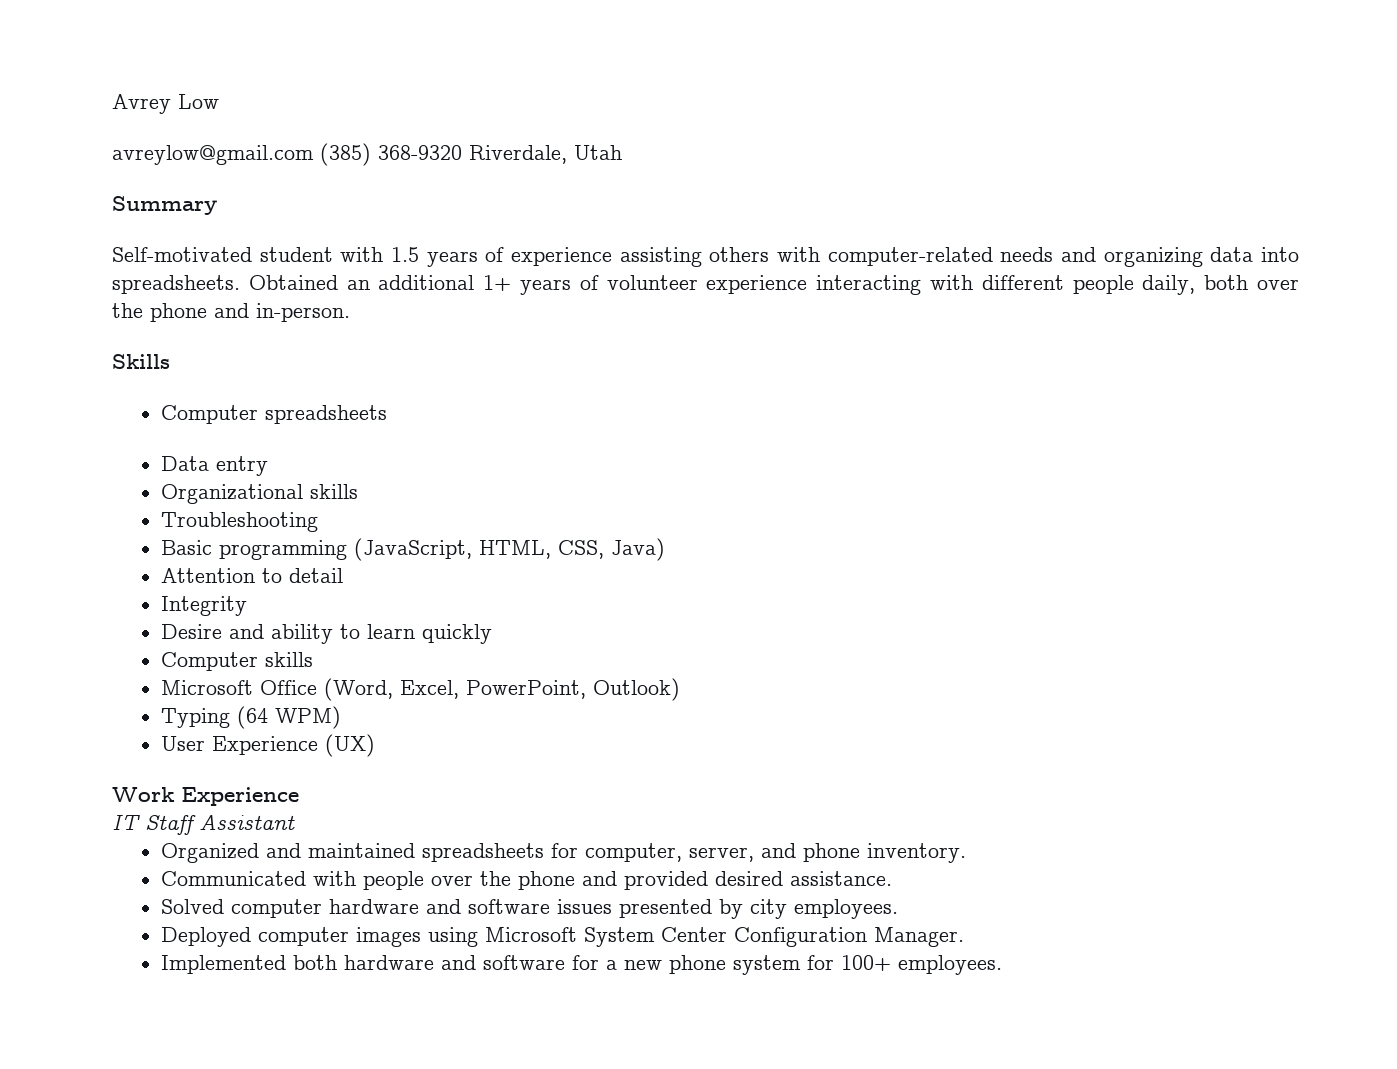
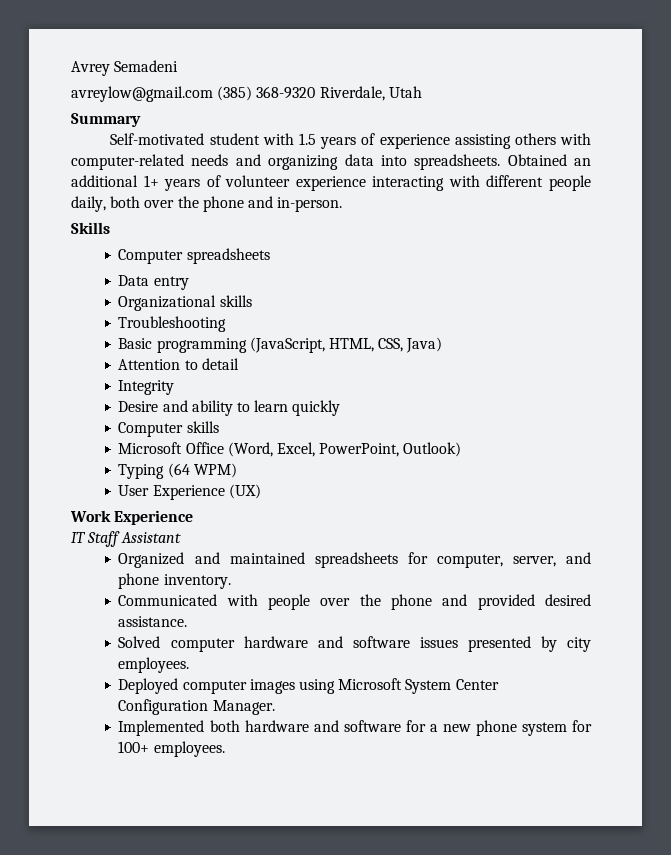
- Avrey Low
+ Avrey Semadeni

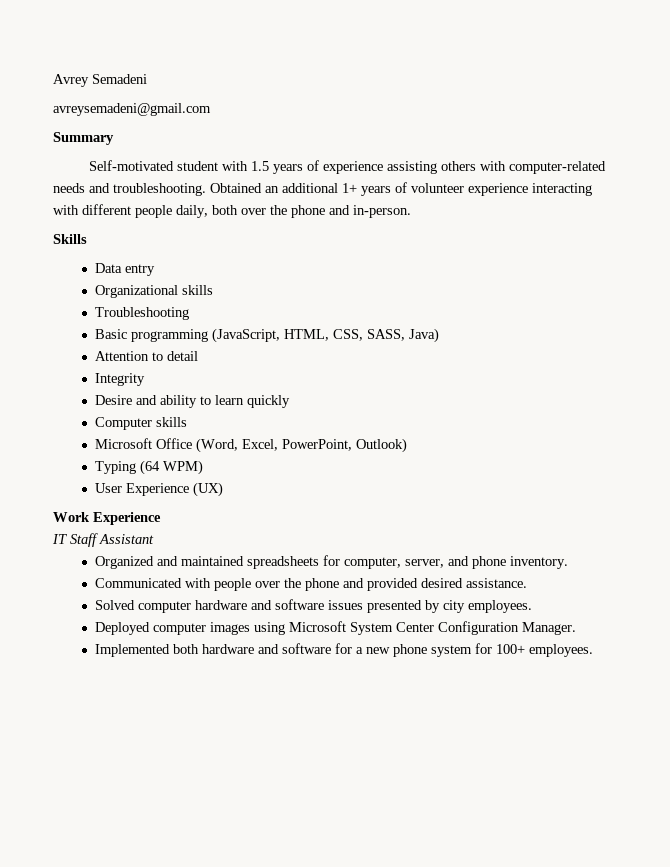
- avreylow@gmail.com (385) 368-9320 Riverdale, Utah
+ avreysemadeni@gmail.com
- Self-motivated student with 1.5 years of experience assisting others with computer-related needs and organizing data into spreadsheets.
+ Self-motivated student with 1.5 years of experience assisting others with computer-related needs and troubleshooting.
- Computer spreadsheets
- Basic programming (JavaScript, HTML, CSS, Java)
+ Basic programming (JavaScript, HTML, CSS, SASS, Java)

